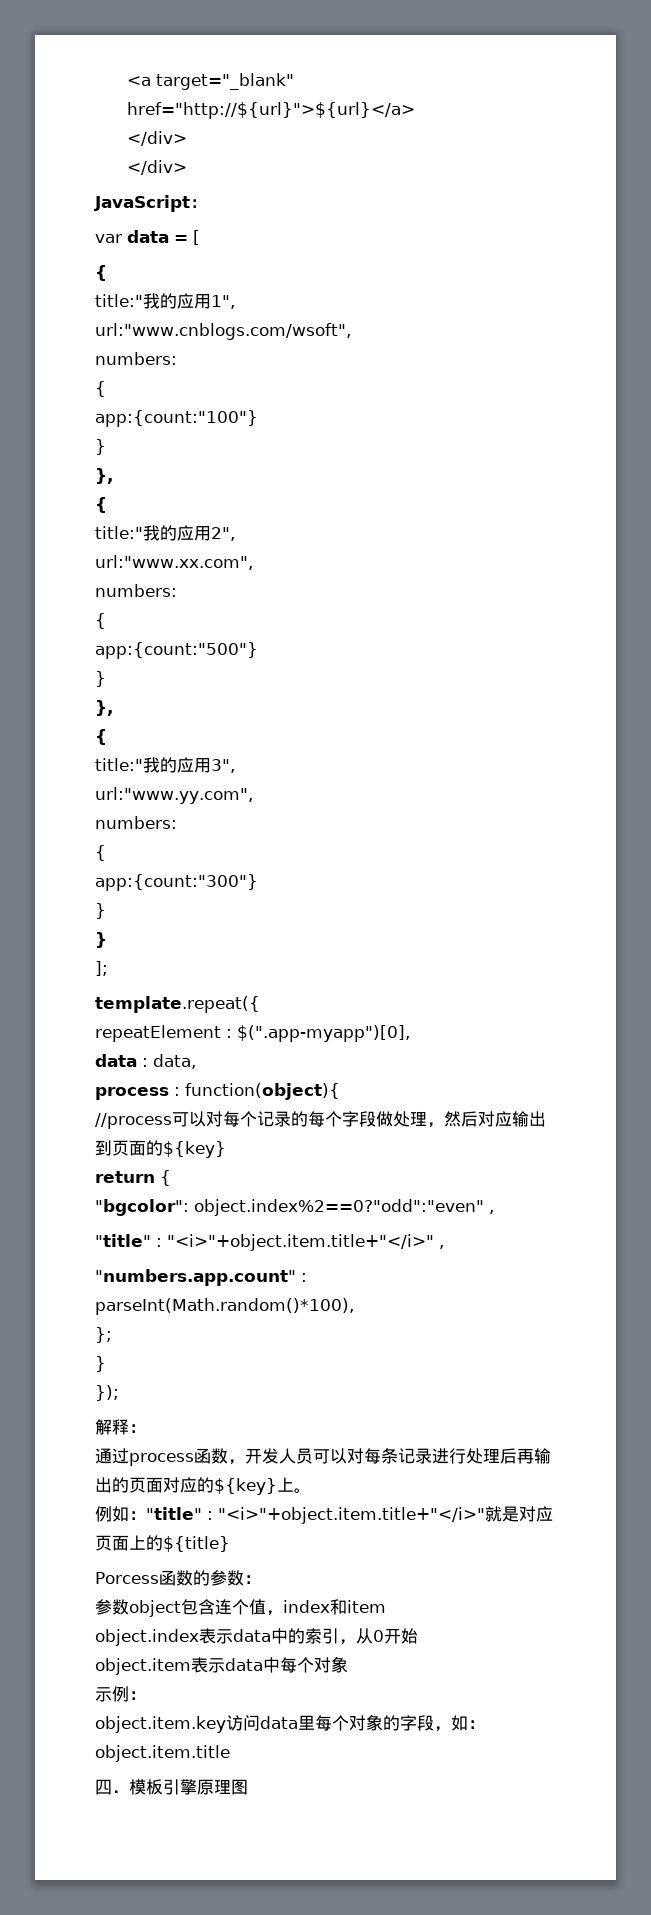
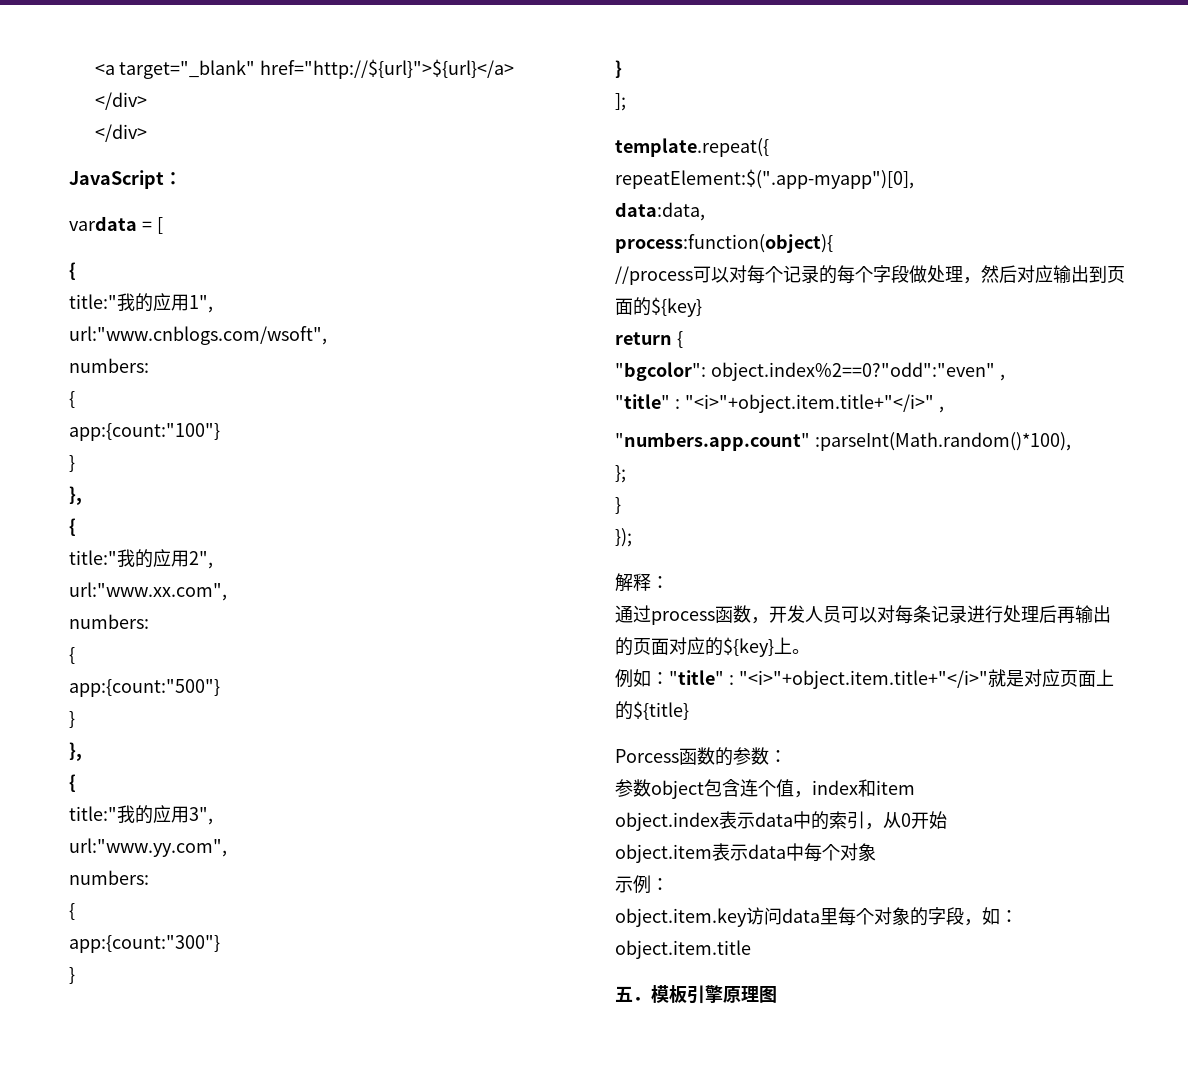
- var data = [
+ vardata = [
- repeatElement : $(".app-myapp")[0],
- data : data,
- process : function(object){
+ repeatElement:$(".app-myapp")[0],
+ data:data,
+ process:function(object){
- "numbers.app.count" : parseInt(Math.random()*100),
+ "numbers.app.count" :parseInt(Math.random()*100),
- 四．模板引擎原理图
+ 五．模板引擎原理图

